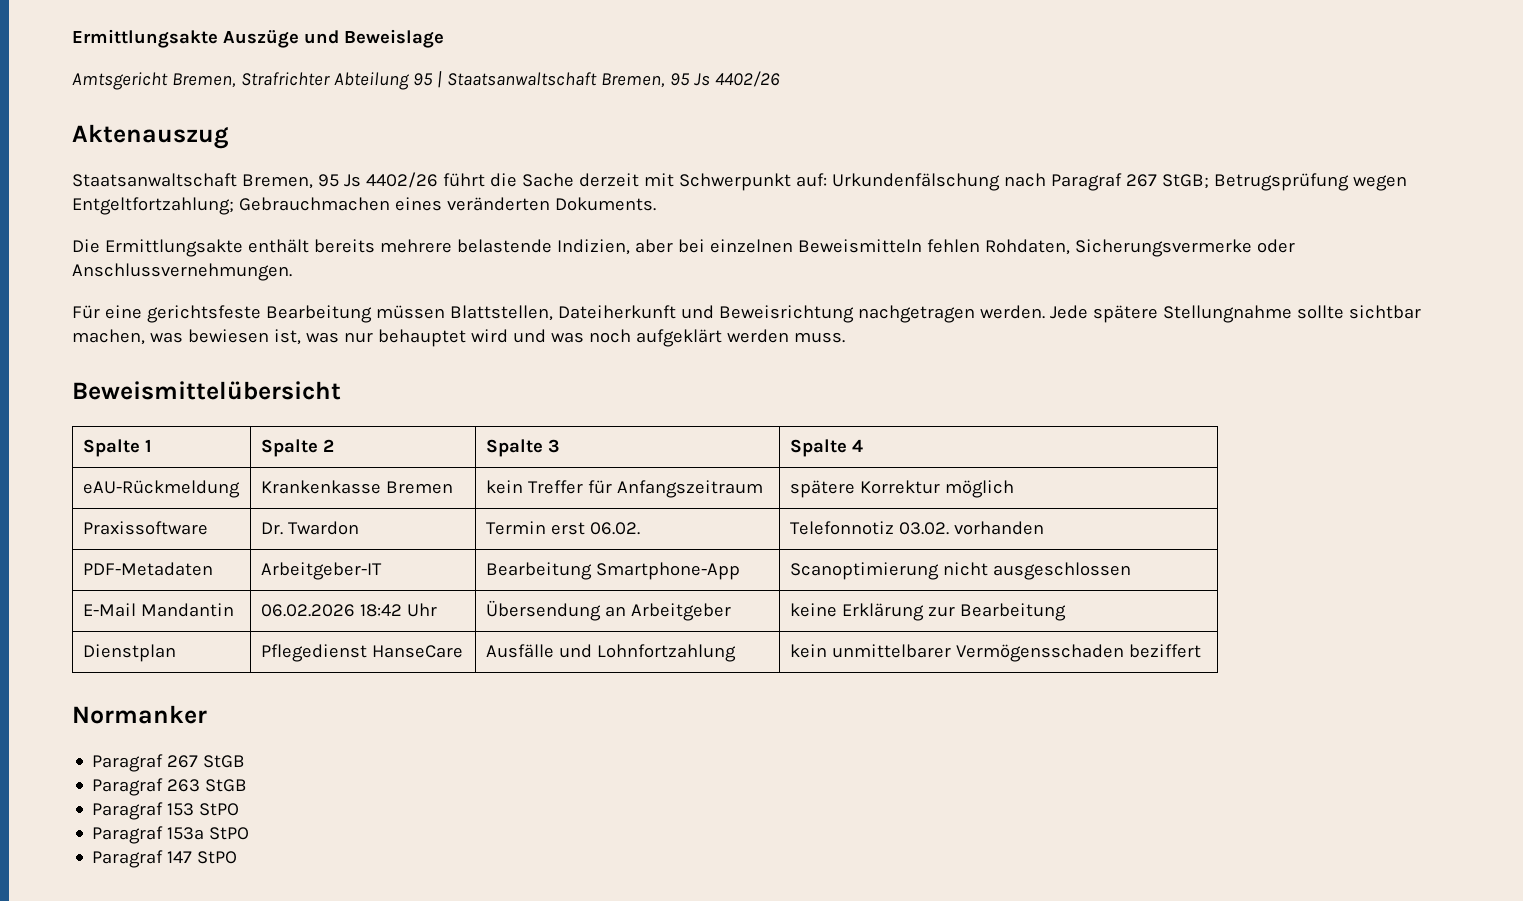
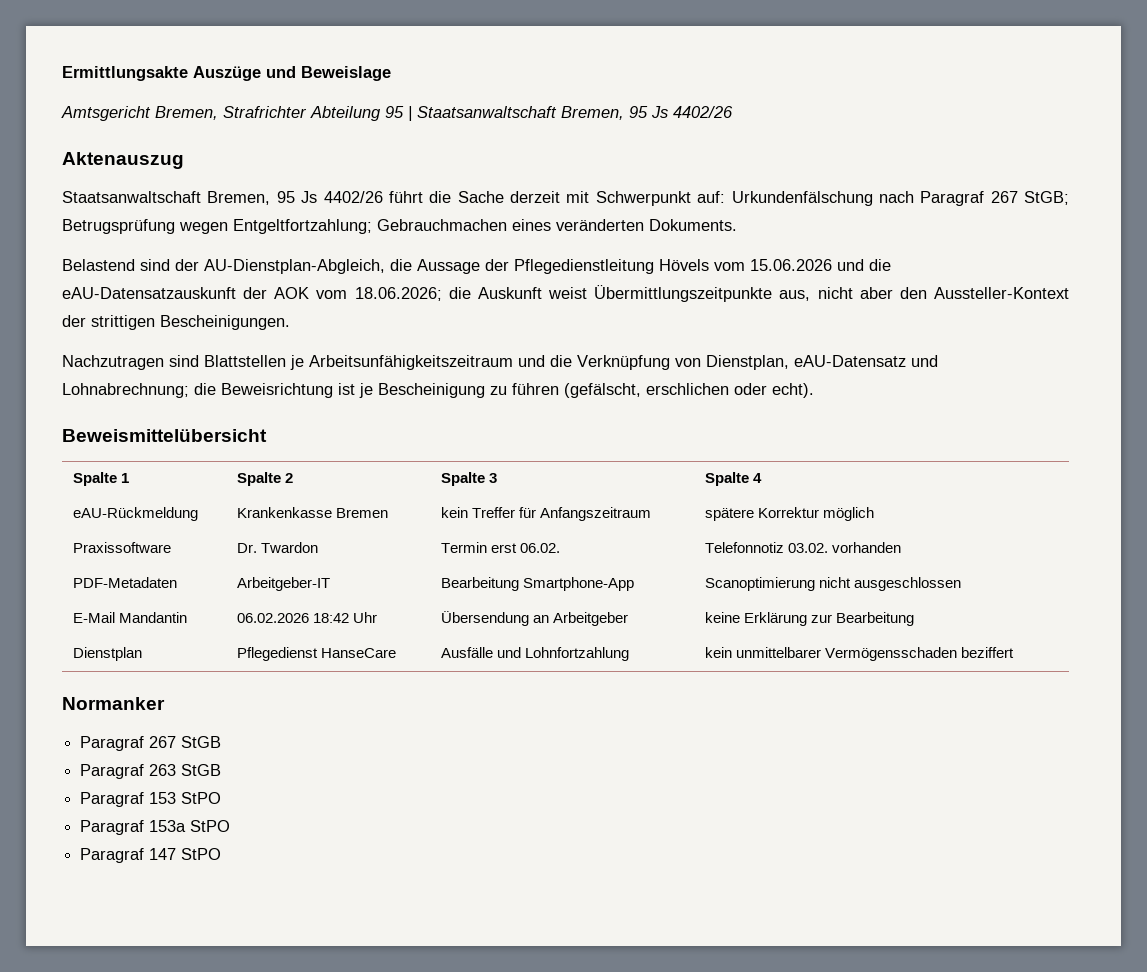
- Die Ermittlungsakte enthält bereits mehrere belastende Indizien, aber bei einzelnen Beweismitteln fehlen Rohdaten, Sicherungsvermerke oder Anschlussvernehmungen.
- Für eine gerichtsfeste Bearbeitung müssen Blattstellen, Dateiherkunft und Beweisrichtung nachgetragen werden. Jede spätere Stellungnahme sollte sichtbar machen, was bewiesen ist, was nur behauptet wird und was noch aufgeklärt werden muss.
+ Belastend sind der AU-Dienstplan-Abgleich, die Aussage der Pflegedienstleitung Hövels vom 15.06.2026 und die eAU-Datensatzauskunft der AOK vom 18.06.2026; die Auskunft weist Übermittlungszeitpunkte aus, nicht aber den Aussteller-Kontext der strittigen Bescheinigungen.
+ Nachzutragen sind Blattstellen je Arbeitsunfähigkeitszeitraum und die Verknüpfung von Dienstplan, eAU-Datensatz und Lohnabrechnung; die Beweisrichtung ist je Bescheinigung zu führen (gefälscht, erschlichen oder echt).

